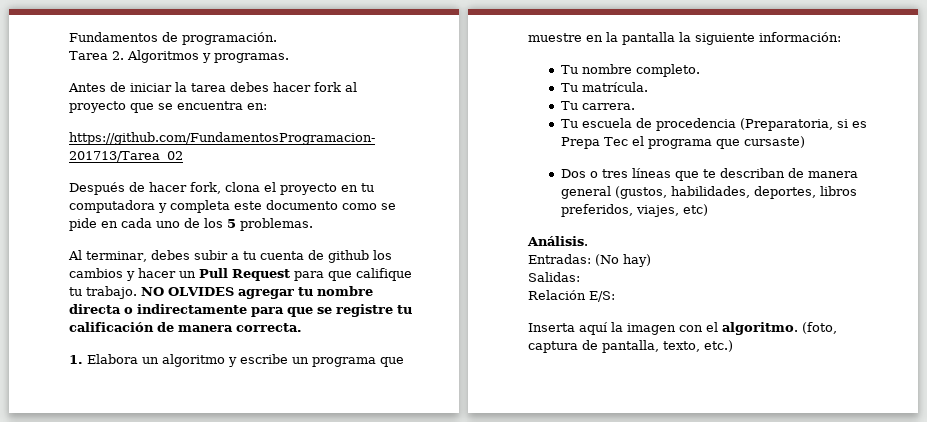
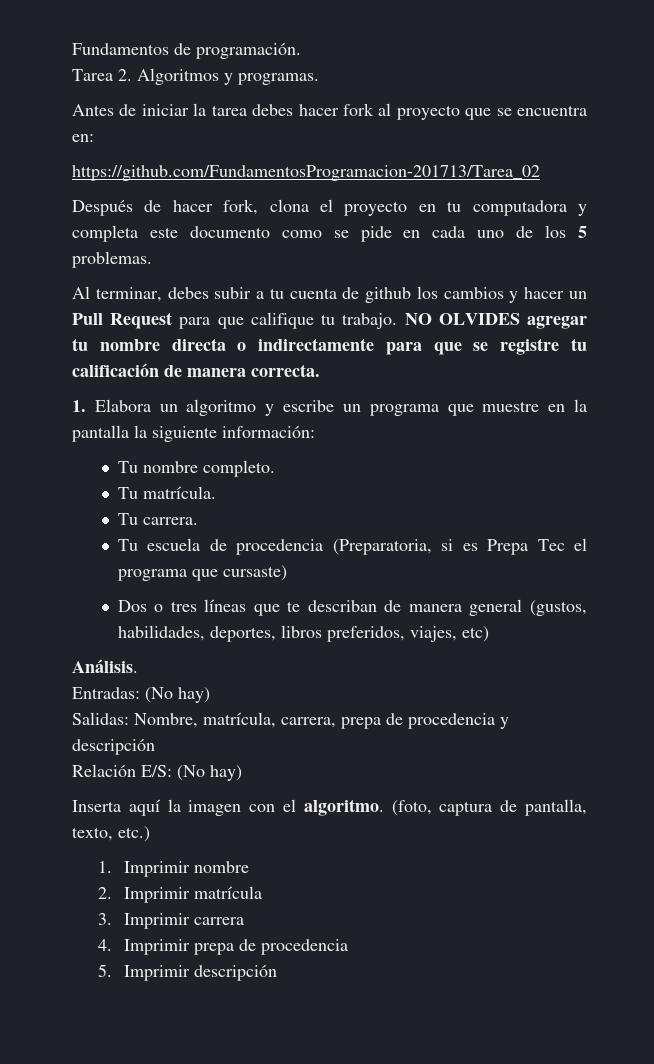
- Salidas:
+ Salidas: Nombre, matrícula, carrera, prepa de procedencia y descripción
- Relación E/S:
+ Relación E/S: (No hay)
+ 1. Imprimir nombre
+ 2. Imprimir matrícula
+ 3. Imprimir carrera
+ 4. Imprimir prepa de procedencia
+ 5. Imprimir descripción

